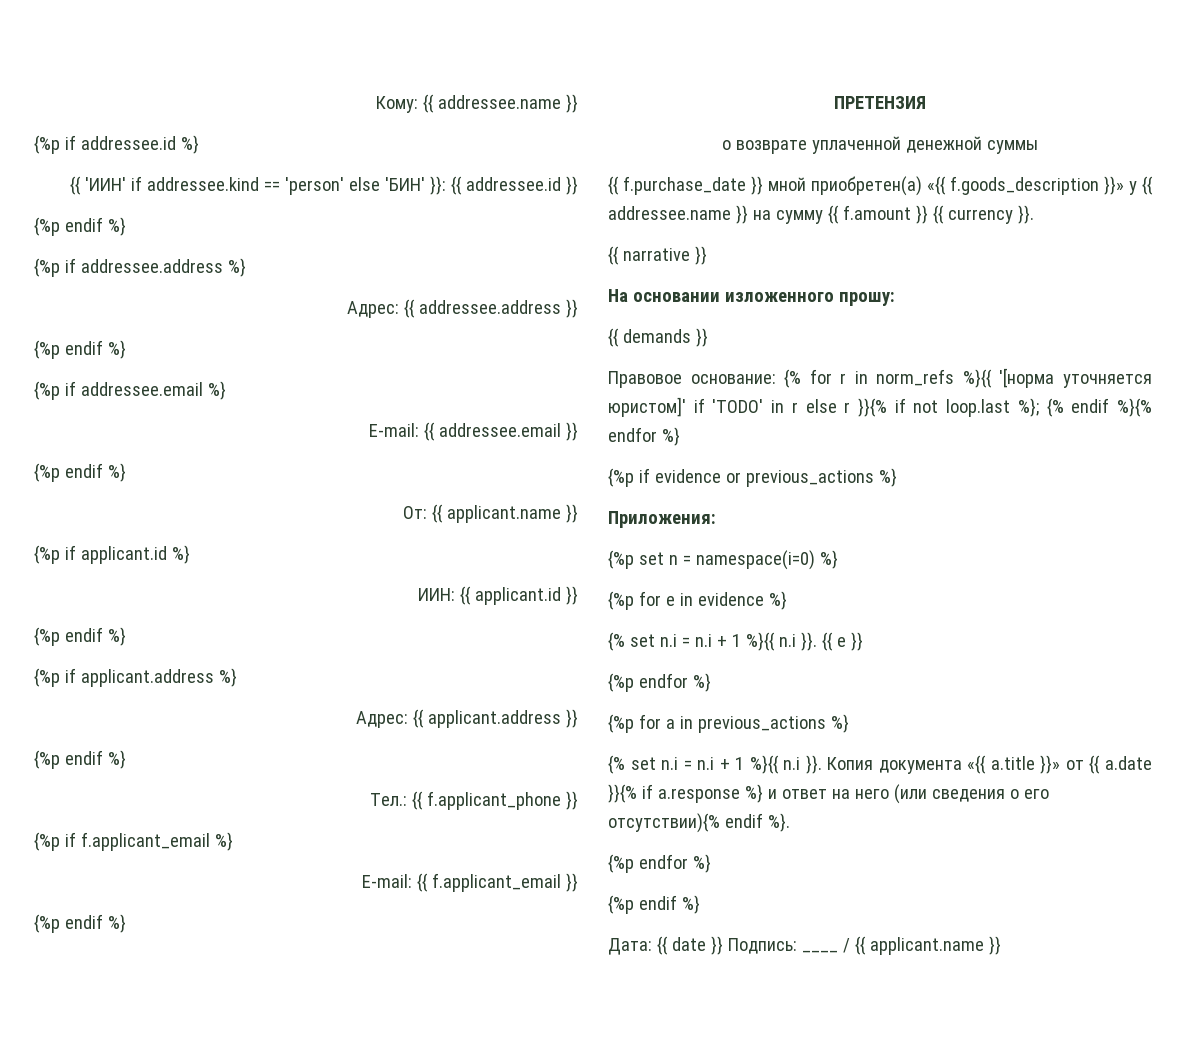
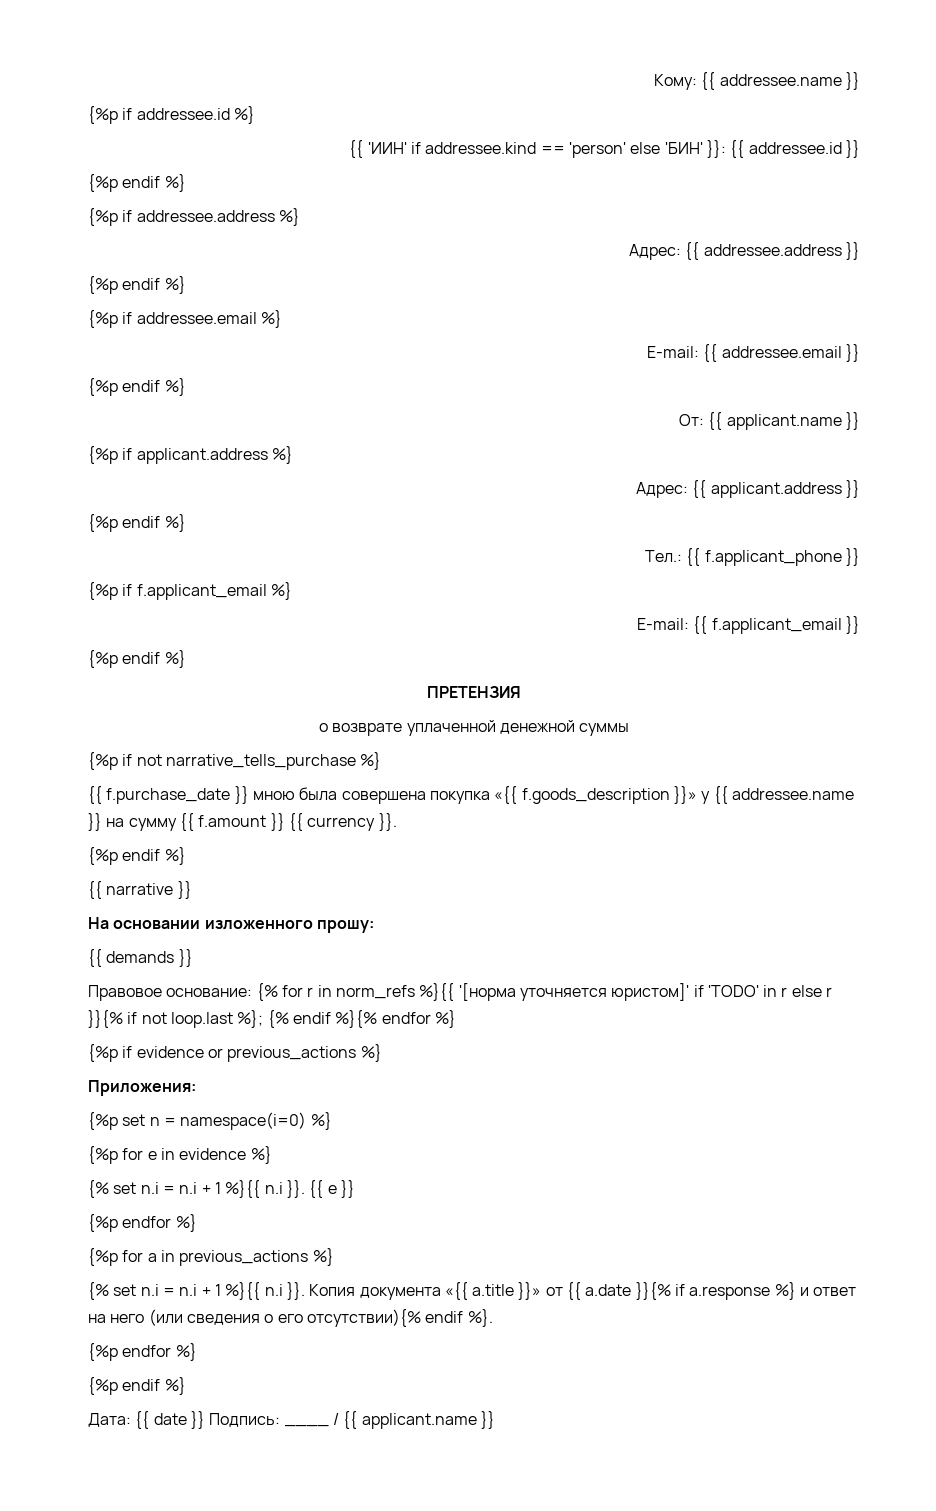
- {%p if applicant.id %}
- ИИН: {{ applicant.id }}
- {%p endif %}
+ {%p if not narrative_tells_purchase %}
- {{ f.purchase_date }} мной приобретен(а) «{{ f.goods_description }}» у {{ addressee.name }} на сумму {{ f.amount }} {{ currency }}.
+ {{ f.purchase_date }} мною была совершена покупка «{{ f.goods_description }}» у {{ addressee.name }} на сумму {{ f.amount }} {{ currency }}.
+ {%p endif %}

